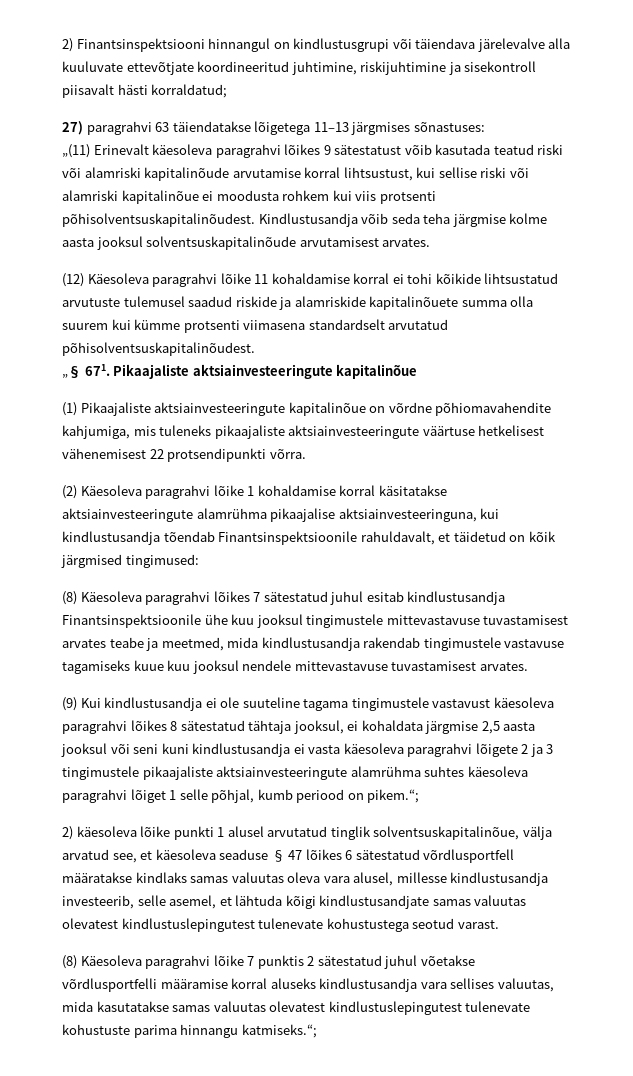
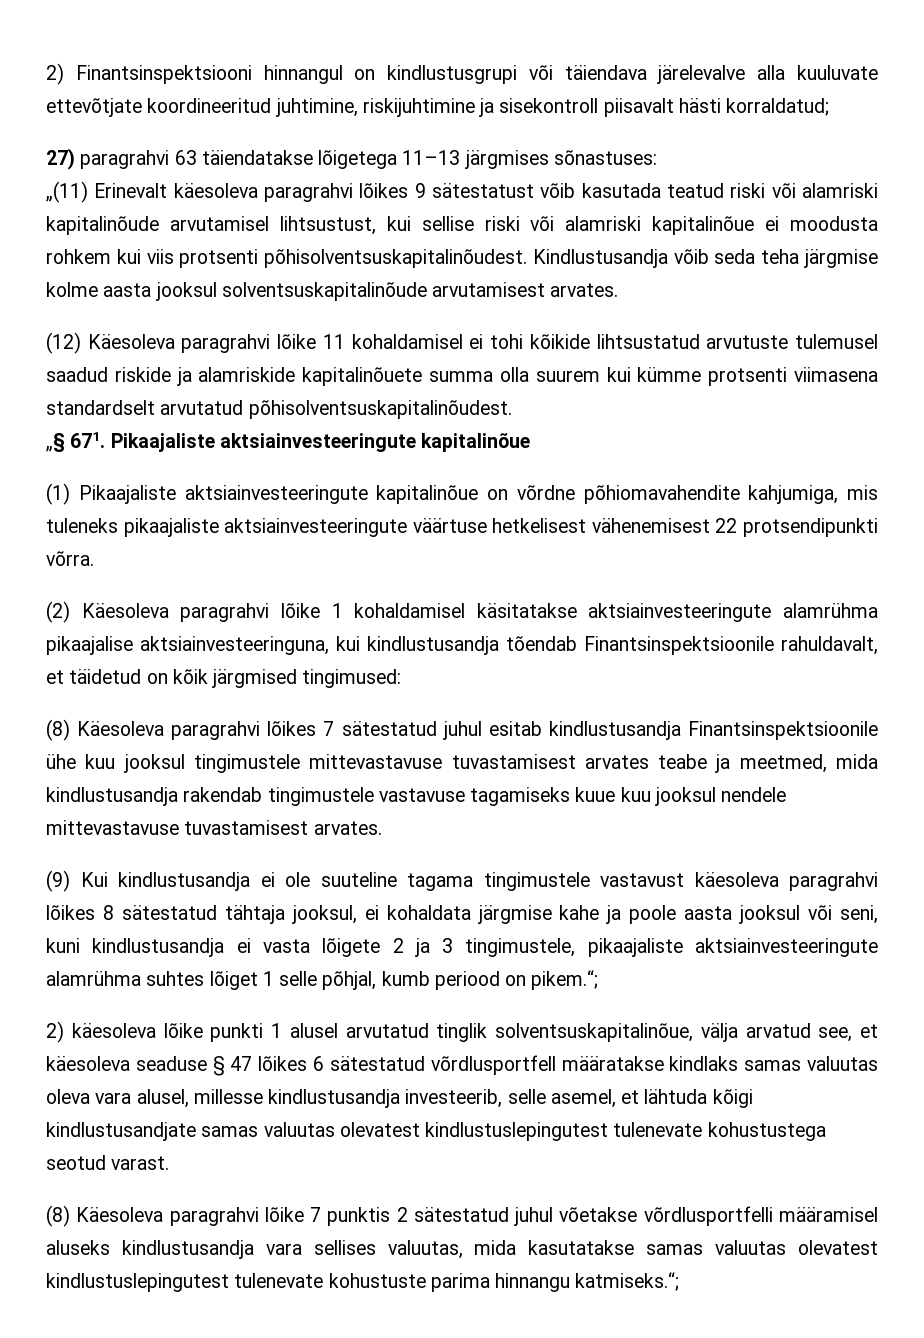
- „(11) Erinevalt käesoleva paragrahvi lõikes 9 sätestatust võib kasutada teatud riski või alamriski kapitalinõude arvutamise korral lihtsustust, kui sellise riski või alamriski kapitalinõue ei moodusta rohkem kui viis protsenti põhisolventsuskapitalinõudest.
+ „(11) Erinevalt käesoleva paragrahvi lõikes 9 sätestatust võib kasutada teatud riski või alamriski kapitalinõude arvutamisel lihtsustust, kui sellise riski või alamriski kapitalinõue ei moodusta rohkem kui viis protsenti põhisolventsuskapitalinõudest.
- (12) Käesoleva paragrahvi lõike 11 kohaldamise korral ei tohi kõikide lihtsustatud arvutuste tulemusel saadud riskide ja alamriskide kapitalinõuete summa olla suurem kui kümme protsenti viimasena standardselt arvutatud põhisolventsuskapitalinõudest.
+ (12) Käesoleva paragrahvi lõike 11 kohaldamisel ei tohi kõikide lihtsustatud arvutuste tulemusel saadud riskide ja alamriskide kapitalinõuete summa olla suurem kui kümme protsenti viimasena standardselt arvutatud põhisolventsuskapitalinõudest.
- (2) Käesoleva paragrahvi lõike 1 kohaldamise korral käsitatakse aktsiainvesteeringute alamrühma pikaajalise aktsiainvesteeringuna, kui kindlustusandja tõendab Finantsinspektsioonile rahuldavalt, et täidetud on kõik järgmised tingimused:
+ (2) Käesoleva paragrahvi lõike 1 kohaldamisel käsitatakse aktsiainvesteeringute alamrühma pikaajalise aktsiainvesteeringuna, kui kindlustusandja tõendab Finantsinspektsioonile rahuldavalt, et täidetud on kõik järgmised tingimused:
- (9) Kui kindlustusandja ei ole suuteline tagama tingimustele vastavust käesoleva paragrahvi lõikes 8 sätestatud tähtaja jooksul, ei kohaldata järgmise 2,5 aasta jooksul või seni kuni kindlustusandja ei vasta käesoleva paragrahvi lõigete 2 ja 3 tingimustele pikaajaliste aktsiainvesteeringute alamrühma suhtes käesoleva paragrahvi lõiget 1 selle põhjal, kumb periood on pikem.“;
+ (9) Kui kindlustusandja ei ole suuteline tagama tingimustele vastavust käesoleva paragrahvi lõikes 8 sätestatud tähtaja jooksul, ei kohaldata järgmise kahe ja poole aasta jooksul või seni, kuni kindlustusandja ei vasta lõigete 2 ja 3 tingimustele, pikaajaliste aktsiainvesteeringute alamrühma suhtes lõiget 1 selle põhjal, kumb periood on pikem.“;
- (8) Käesoleva paragrahvi lõike 7 punktis 2 sätestatud juhul võetakse võrdlusportfelli määramise korral aluseks kindlustusandja vara sellises valuutas, mida kasutatakse samas valuutas olevatest kindlustuslepingutest tulenevate kohustuste parima hinnangu katmiseks.“;
+ (8) Käesoleva paragrahvi lõike 7 punktis 2 sätestatud juhul võetakse võrdlusportfelli määramisel aluseks kindlustusandja vara sellises valuutas, mida kasutatakse samas valuutas olevatest kindlustuslepingutest tulenevate kohustuste parima hinnangu katmiseks.“;

